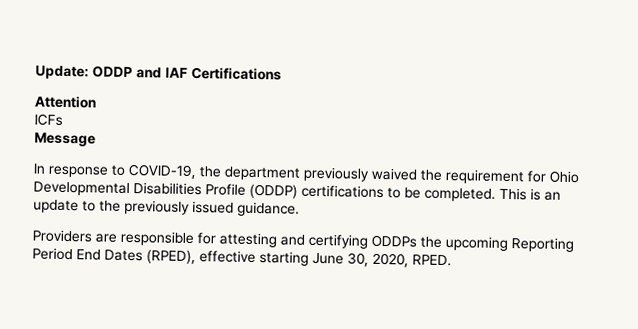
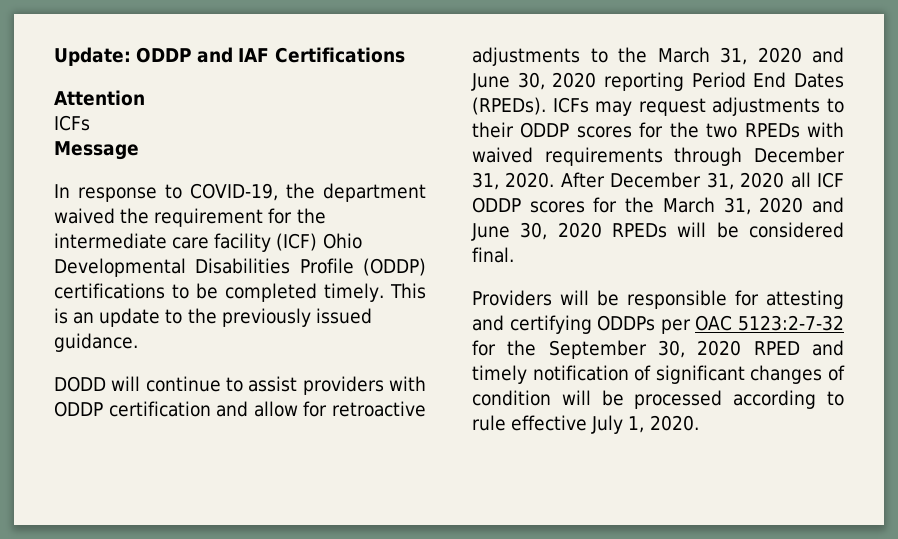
- In response to COVID-19, the department previously waived the requirement for Ohio Developmental Disabilities Profile (ODDP) certifications to be completed.
+ In response to COVID-19, the department waived the requirement for the intermediate care facility (ICF) Ohio Developmental Disabilities Profile (ODDP) certifications to be completed timely.
+ DODD will continue to assist providers with ODDP certification and allow for retroactive adjustments to the March 31, 2020 and June 30, 2020 reporting Period End Dates (RPEDs). ICFs may request adjustments to their ODDP scores for the two RPEDs with waived requirements through December 31, 2020. After December 31, 2020 all ICF ODDP scores for the March 31, 2020 and June 30, 2020 RPEDs will be considered final.
- Providers are responsible for attesting and certifying ODDPs the upcoming Reporting Period End Dates (RPED), effective starting June 30, 2020, RPED.
+ Providers will be responsible for attesting and certifying ODDPs per OAC 5123:2-7-32 for the September 30, 2020 RPED and timely notification of significant changes of condition will be processed according to rule effective July 1, 2020.

